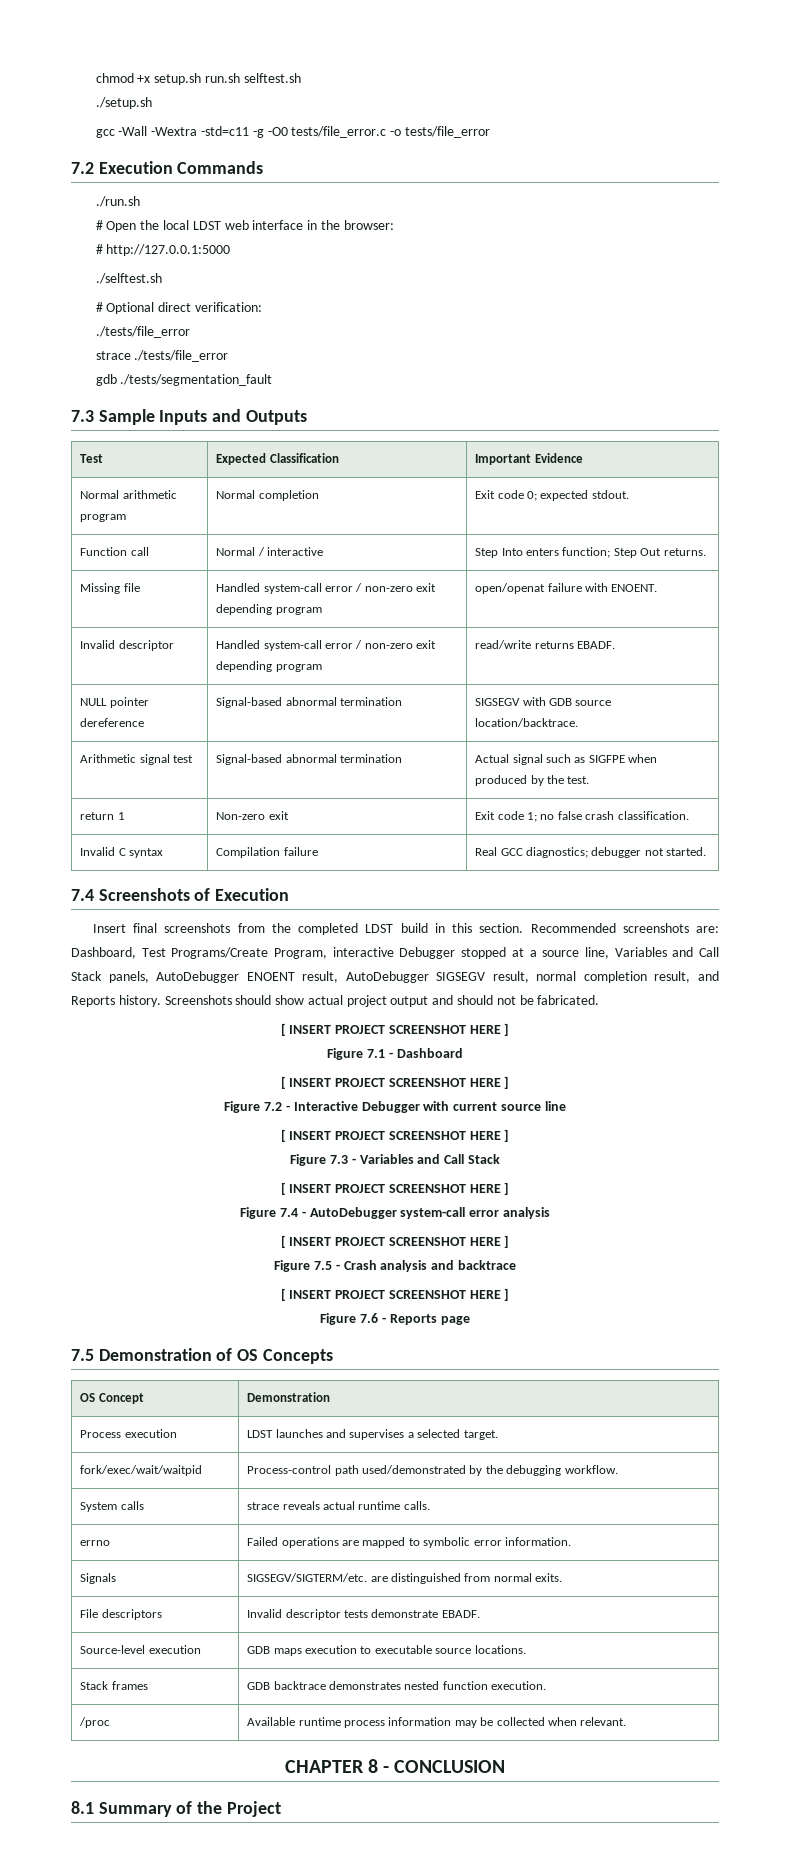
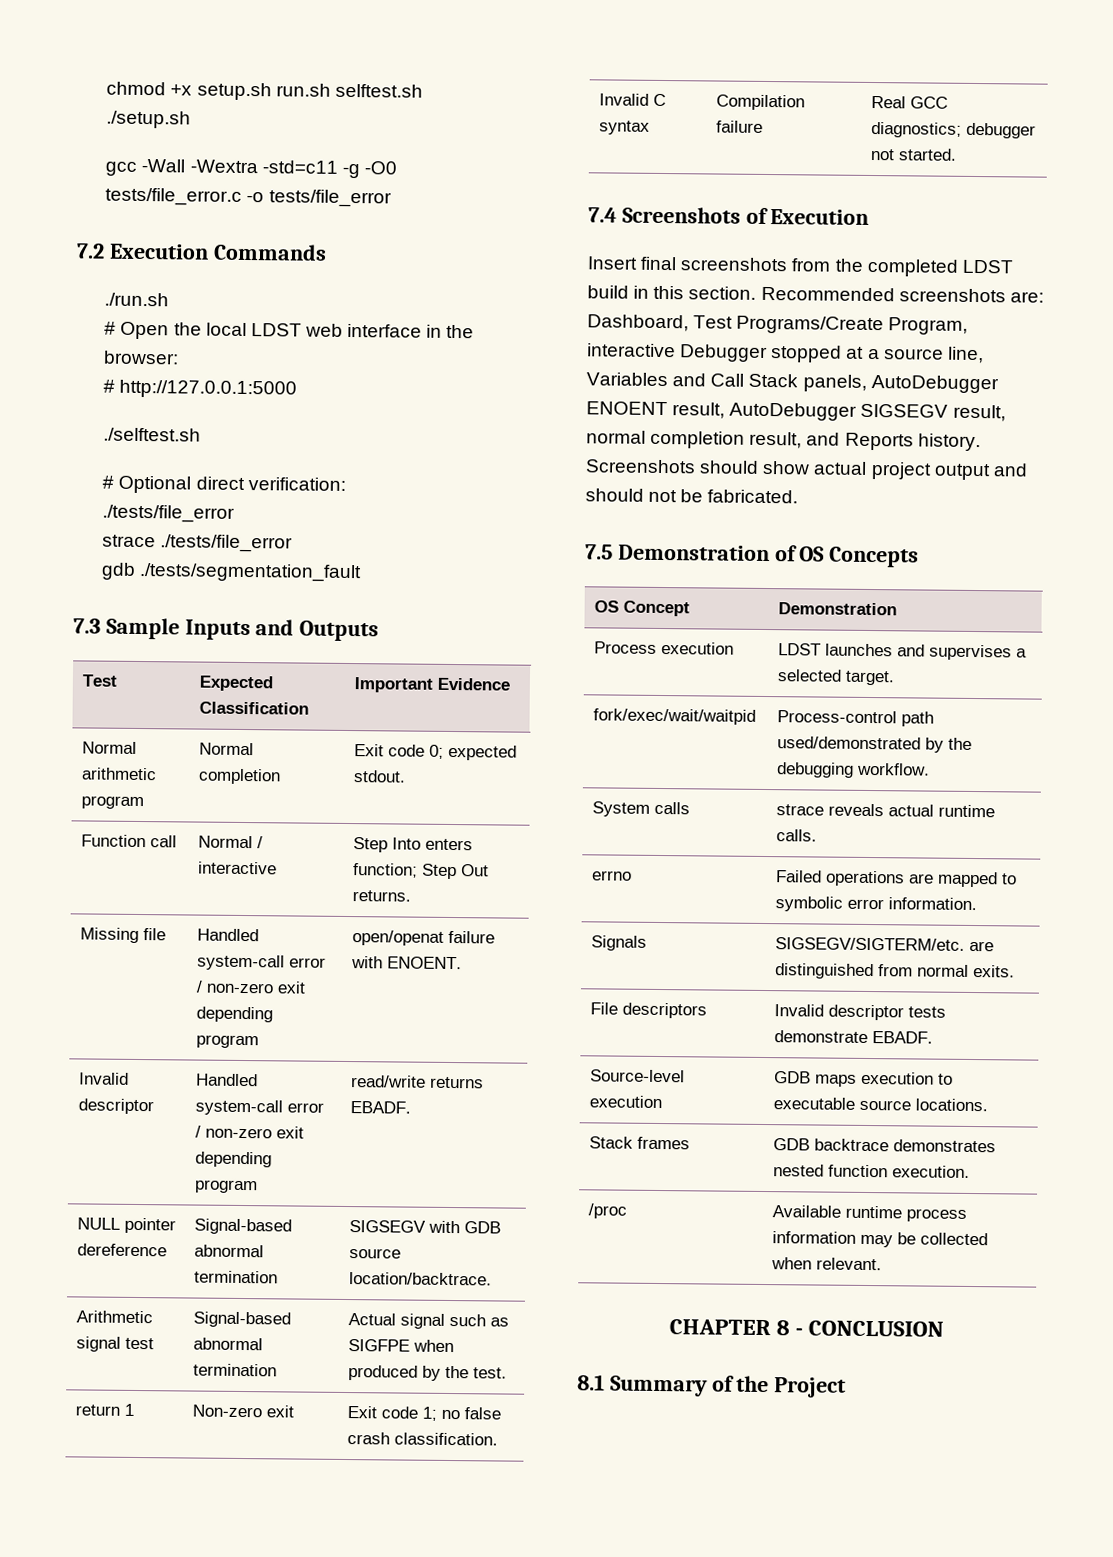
  Screenshots should show actual project output and should not be fabricated.
- [ INSERT PROJECT SCREENSHOT HERE ]
- Figure 7.1 - Dashboard
- [ INSERT PROJECT SCREENSHOT HERE ]
- Figure 7.2 - Interactive Debugger with current source line
- [ INSERT PROJECT SCREENSHOT HERE ]
- Figure 7.3 - Variables and Call Stack
- [ INSERT PROJECT SCREENSHOT HERE ]
- Figure 7.4 - AutoDebugger system-call error analysis
- [ INSERT PROJECT SCREENSHOT HERE ]
- Figure 7.5 - Crash analysis and backtrace
- [ INSERT PROJECT SCREENSHOT HERE ]
- Figure 7.6 - Reports page

